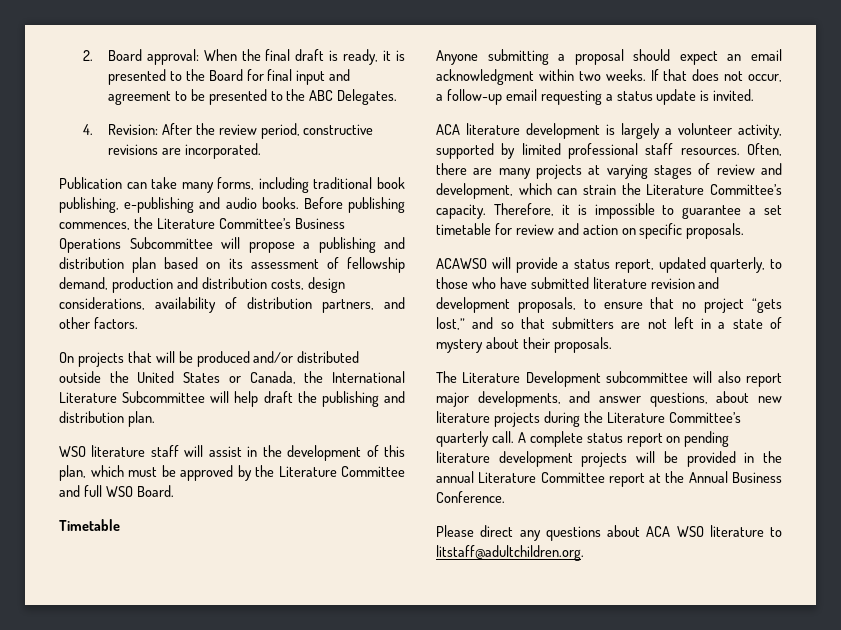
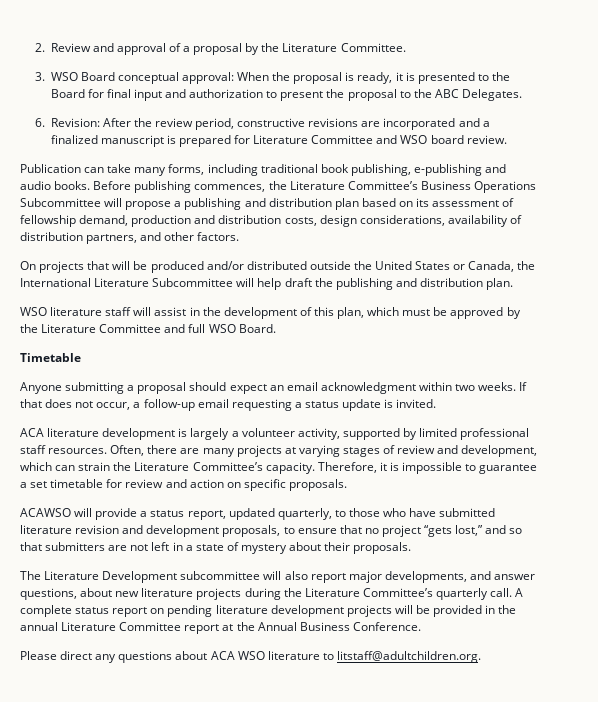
- 2. Board approval: When the final draft is ready, it is presented to the Board for final input and agreement to be presented to the ABC Delegates.
+ 2. Review and approval of a proposal by the Literature Committee.
+ 3. WSO Board conceptual approval: When the proposal is ready, it is presented to the Board for final input and authorization to present the proposal to the ABC Delegates.
- 4. Revision: After the review period, constructive revisions are incorporated.
+ 6. Revision: After the review period, constructive revisions are incorporated and a finalized manuscript is prepared for Literature Committee and WSO board review.

